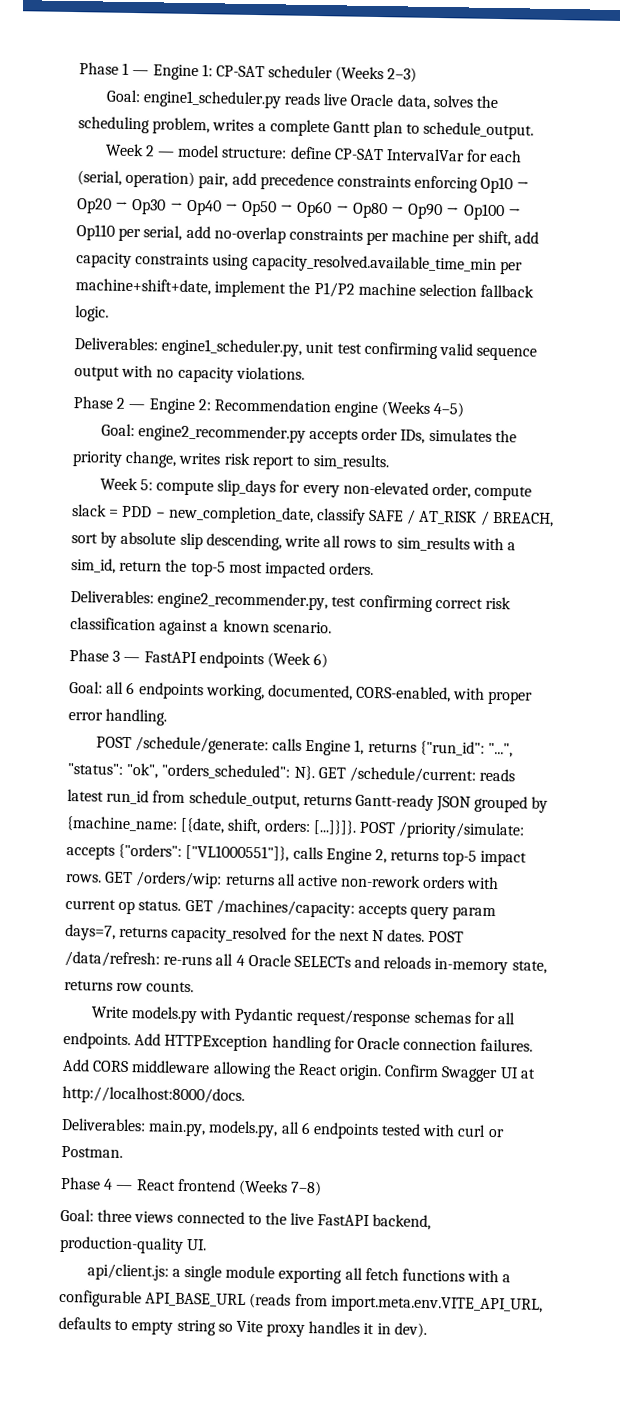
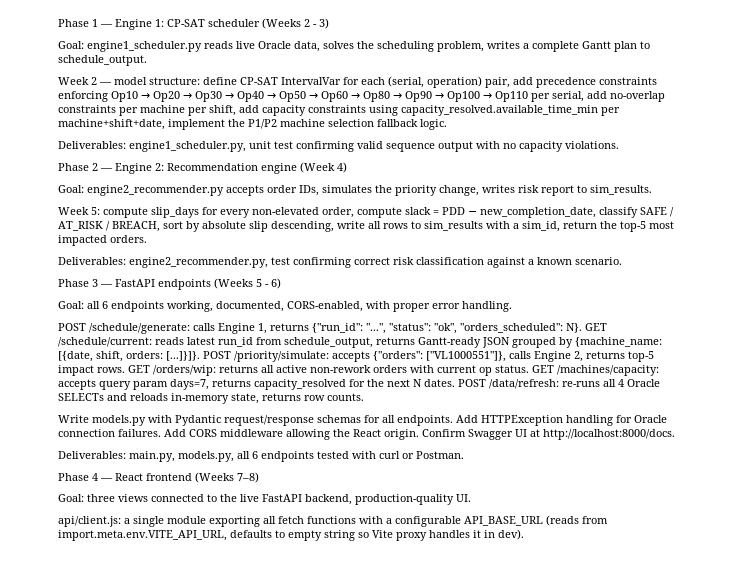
- Phase 1 — Engine 1: CP-SAT scheduler (Weeks 2–3)
+ Phase 1 — Engine 1: CP-SAT scheduler (Weeks 2 - 3)
- Phase 2 — Engine 2: Recommendation engine (Weeks 4–5)
+ Phase 2 — Engine 2: Recommendation engine (Week 4)
- Phase 3 — FastAPI endpoints (Week 6)
+ Phase 3 — FastAPI endpoints (Weeks 5 - 6)

